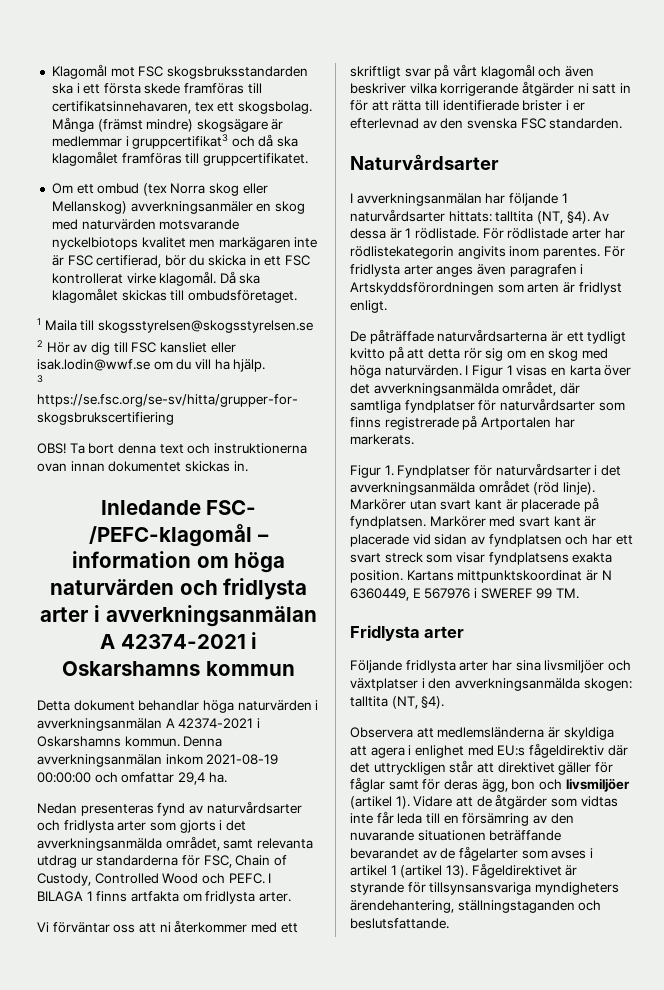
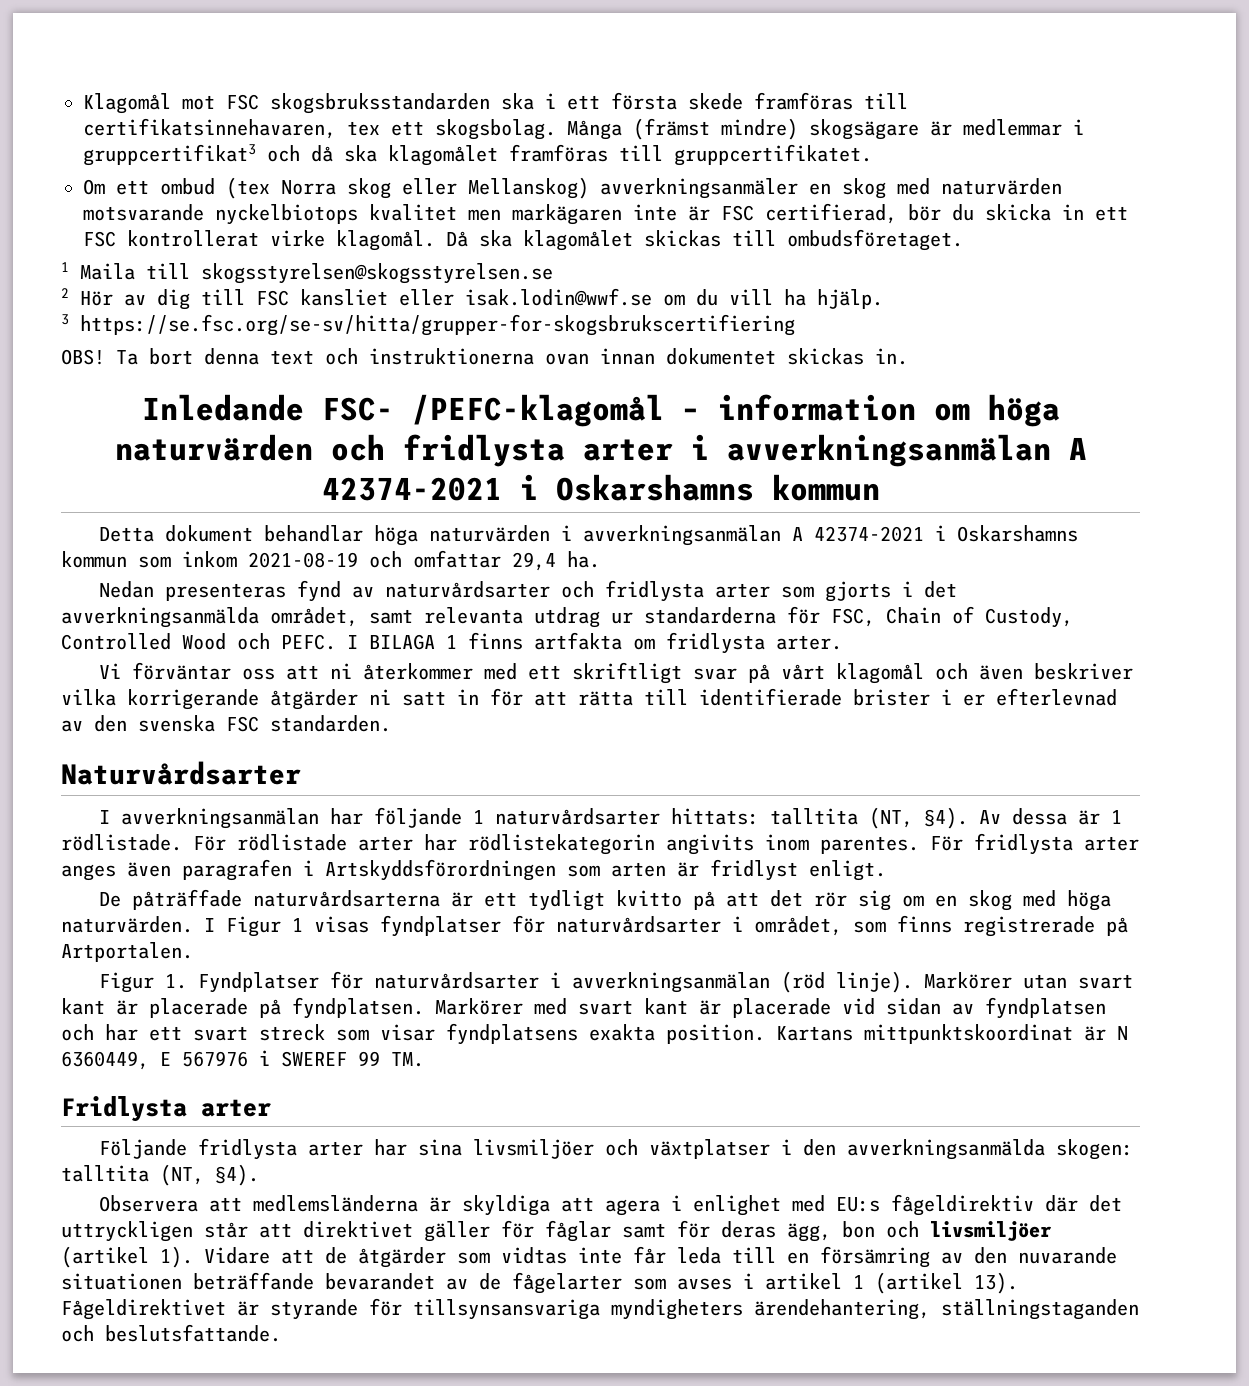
- Detta dokument behandlar höga naturvärden i avverkningsanmälan A 42374-2021 i Oskarshamns kommun. Denna avverkningsanmälan inkom 2021-08-19 00:00:00 och omfattar 29,4 ha.
+ Detta dokument behandlar höga naturvärden i avverkningsanmälan A 42374-2021 i Oskarshamns kommun som inkom 2021-08-19 och omfattar 29,4 ha.
- De påträffade naturvårdsarterna är ett tydligt kvitto på att detta rör sig om en skog med höga naturvärden.
+ De påträffade naturvårdsarterna är ett tydligt kvitto på att det rör sig om en skog med höga naturvärden.
- I Figur 1 visas en karta över det avverkningsanmälda området, där samtliga fyndplatser för naturvårdsarter som finns registrerade på Artportalen har markerats.
+ I Figur 1 visas fyndplatser för naturvårdsarter i området, som finns registrerade på Artportalen.
- Figur 1. Fyndplatser för naturvårdsarter i det avverkningsanmälda området (röd linje).
+ Figur 1. Fyndplatser för naturvårdsarter i avverkningsanmälan (röd linje).

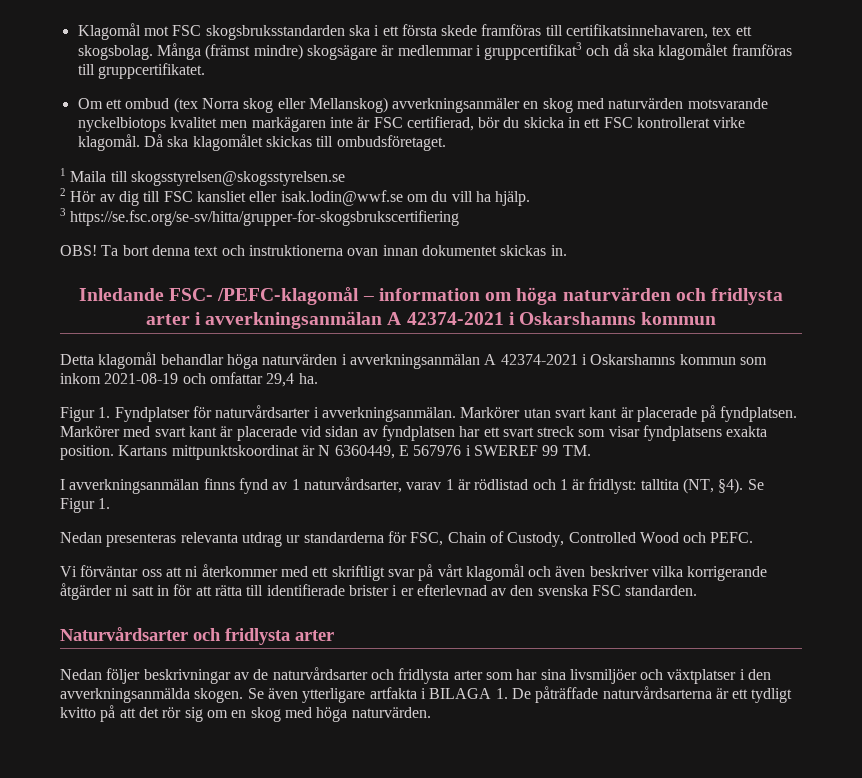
- Detta dokument behandlar höga naturvärden i avverkningsanmälan A 42374-2021 i Oskarshamns kommun som inkom 2021-08-19 och omfattar 29,4 ha.
+ Detta klagomål behandlar höga naturvärden i avverkningsanmälan A 42374-2021 i Oskarshamns kommun som inkom 2021-08-19 och omfattar 29,4 ha.
- Nedan presenteras fynd av naturvårdsarter och fridlysta arter som gjorts i det avverkningsanmälda området, samt relevanta utdrag ur standarderna för FSC, Chain of Custody, Controlled Wood och PEFC. I BILAGA 1 finns artfakta om fridlysta arter.
+ Figur 1. Fyndplatser för naturvårdsarter i avverkningsanmälan. Markörer utan svart kant är placerade på fyndplatsen. Markörer med svart kant är placerade vid sidan av fyndplatsen har ett svart streck som visar fyndplatsens exakta position. Kartans mittpunktskoordinat är N 6360449, E 567976 i SWEREF 99 TM.
+ I avverkningsanmälan finns fynd av 1 naturvårdsarter, varav 1 är rödlistad och 1 är fridlyst: talltita (NT, §4). Se Figur 1.
+ Nedan presenteras relevanta utdrag ur standarderna för FSC, Chain of Custody, Controlled Wood och PEFC.
- Naturvårdsarter
- I avverkningsanmälan har följande 1 naturvårdsarter hittats: talltita (NT, §4). Av dessa är 1 rödlistade. För rödlistade arter har rödlistekategorin angivits inom parentes. För fridlysta arter anges även paragrafen i Artskyddsförordningen som arten är fridlyst enligt.
- De påträffade naturvårdsarterna är ett tydligt kvitto på att det rör sig om en skog med höga naturvärden. I Figur 1 visas fyndplatser för naturvårdsarter i området, som finns registrerade på Artportalen.
- Figur 1. Fyndplatser för naturvårdsarter i avverkningsanmälan (röd linje). Markörer utan svart kant är placerade på fyndplatsen. Markörer med svart kant är placerade vid sidan av fyndplatsen och har ett svart streck som visar fyndplatsens exakta position. Kartans mittpunktskoordinat är N 6360449, E 567976 i SWEREF 99 TM.
- Fridlysta arter
- Följande fridlysta arter har sina livsmiljöer och växtplatser i den avverkningsanmälda skogen: talltita (NT, §4).
- Observera att medlemsländerna är skyldiga att agera i enlighet med EU:s fågeldirektiv där det uttryckligen står att direktivet gäller för fåglar samt för deras ägg, bon och livsmiljöer (artikel 1). Vidare att de åtgärder som vidtas inte får leda till en försämring av den nuvarande situationen beträffande bevarandet av de fågelarter som avses i artikel 1 (artikel 13). Fågeldirektivet är styrande för tillsynsansvariga myndigheters ärendehantering, ställningstaganden och beslutsfattande.
+ Naturvårdsarter och fridlysta arter
+ Nedan följer beskrivningar av de naturvårdsarter och fridlysta arter som har sina livsmiljöer och växtplatser i den avverkningsanmälda skogen. Se även ytterligare artfakta i BILAGA 1. De påträffade naturvårdsarterna är ett tydligt kvitto på att det rör sig om en skog med höga naturvärden.

